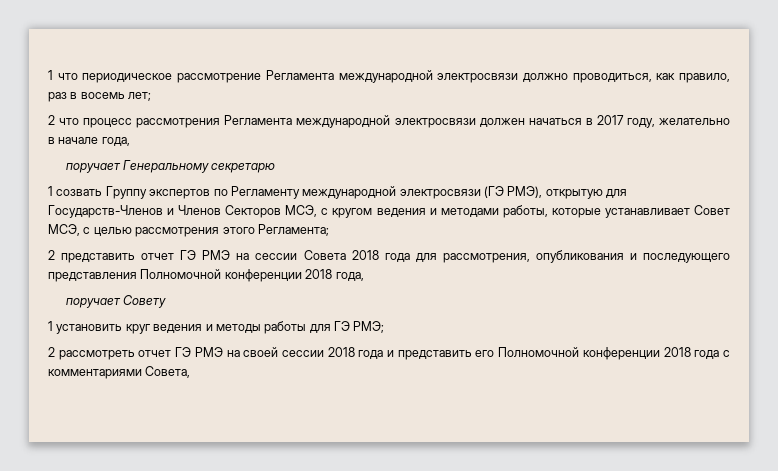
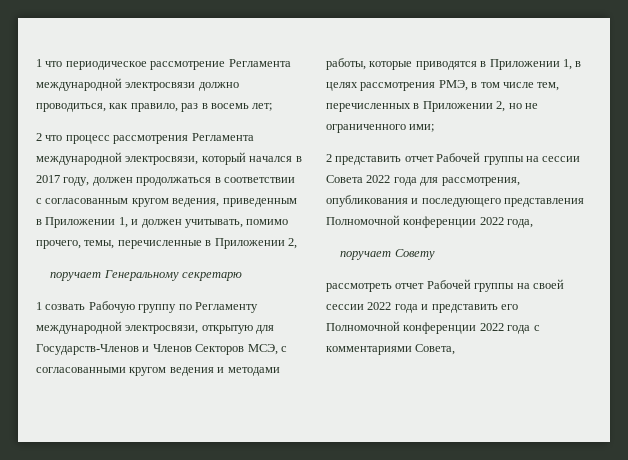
- 2 что процесс рассмотрения Регламента международной электросвязи должен начаться в 2017 году, желательно в начале года,
+ 2 что процесс рассмотрения Регламента международной электросвязи, который начался в 2017 году, должен продолжаться в соответствии с согласованным кругом ведения, приведенным в Приложении 1, и должен учитывать, помимо прочего, темы, перечисленные в Приложении 2,
- 1 созвать Группу экспертов по Регламенту международной электросвязи (ГЭ РМЭ), открытую для Государств-Членов и Членов Секторов МСЭ, с кругом ведения и методами работы, которые устанавливает Совет МСЭ, с целью рассмотрения этого Регламента;
+ 1 созвать Рабочую группу по Регламенту международной электросвязи, открытую для Государств-Членов и Членов Секторов МСЭ, с согласованными кругом ведения и методами работы, которые приводятся в Приложении 1, в целях рассмотрения РМЭ, в том числе тем, перечисленных в Приложении 2, но не ограниченного ими;
- 2 представить отчет ГЭ РМЭ на сессии Совета 2018 года для рассмотрения, опубликования и последующего представления Полномочной конференции 2018 года,
+ 2 представить отчет Рабочей группы на сессии Совета 2022 года для рассмотрения, опубликования и последующего представления Полномочной конференции 2022 года,
- 1 установить круг ведения и методы работы для ГЭ РМЭ;
- 2 рассмотреть отчет ГЭ РМЭ на своей сессии 2018 года и представить его Полномочной конференции 2018 года с комментариями Совета,
+ рассмотреть отчет Рабочей группы на своей сессии 2022 года и представить его Полномочной конференции 2022 года с комментариями Совета,

